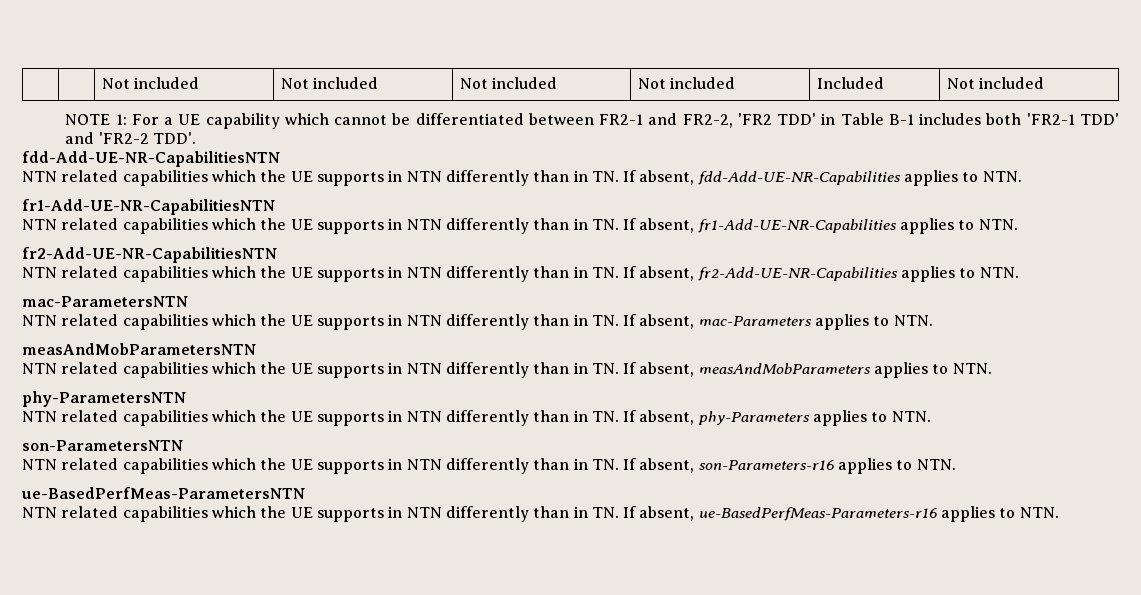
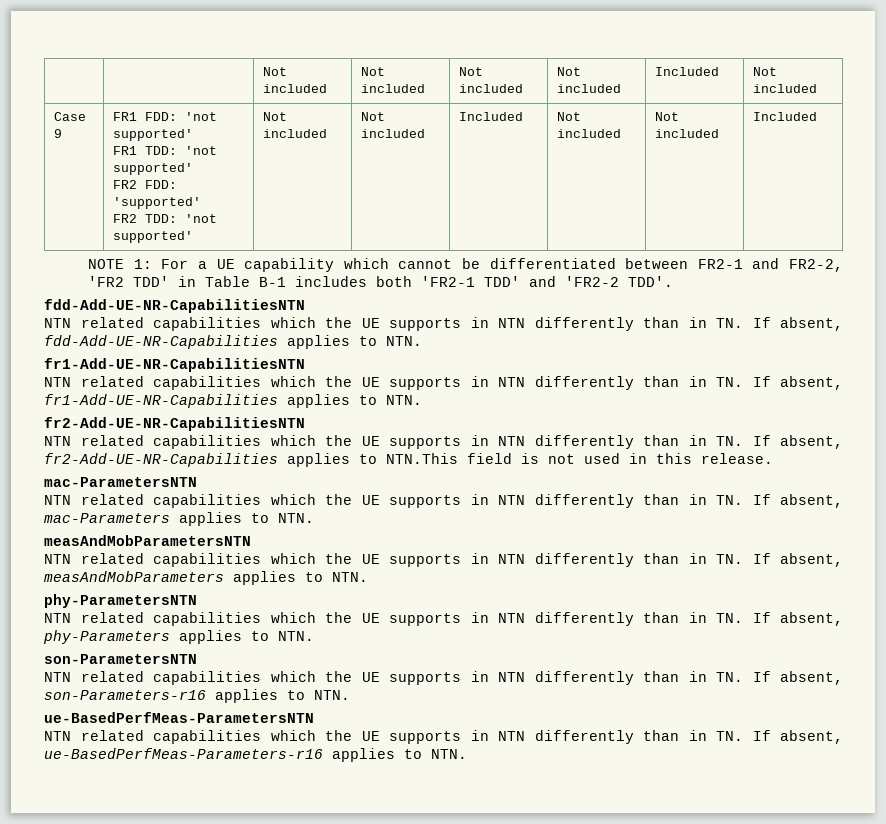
+ Case 9 | FR1 FDD: 'not supported'
+ FR1 TDD: 'not supported'
+ FR2 FDD: 'supported'
+ FR2 TDD: 'not supported' | Not included | Not included | Included | Not included | Not included | Included
- NTN related capabilities which the UE supports in NTN differently than in TN. If absent, fr2-Add-UE-NR-Capabilities applies to NTN.
+ NTN related capabilities which the UE supports in NTN differently than in TN. If absent, fr2-Add-UE-NR-Capabilities applies to NTN.This field is not used in this release.

